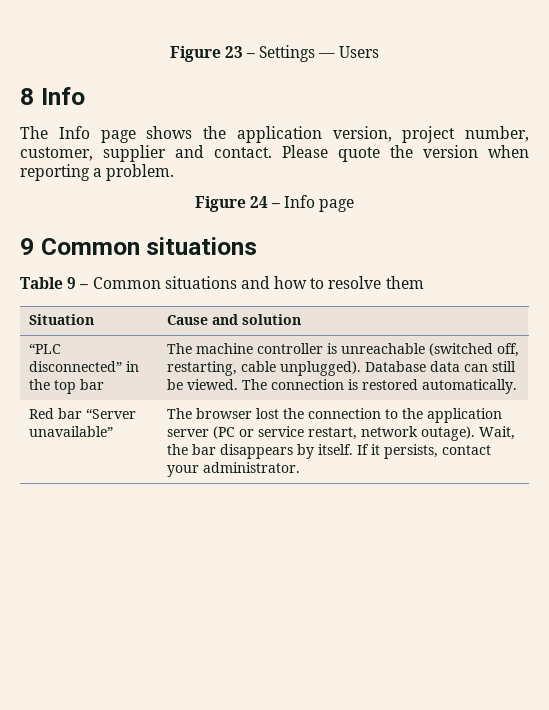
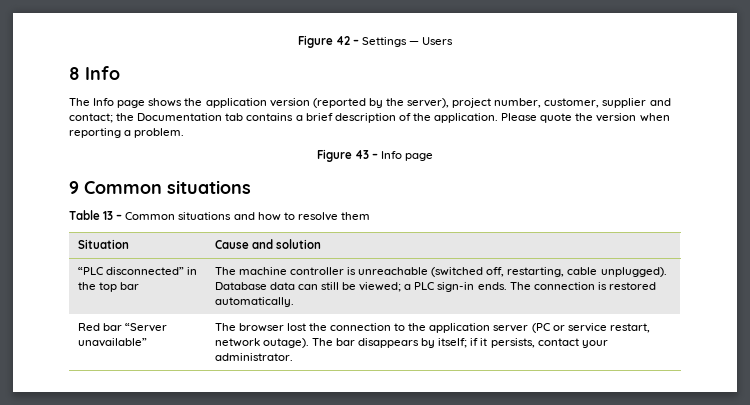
- Figure 23 – Settings — Users
+ Figure 42 – Settings — Users
- The Info page shows the application version, project number, customer, supplier and contact.
+ The Info page shows the application version (reported by the server), project number, customer, supplier and contact; the Documentation tab contains a brief description of the application.
- Figure 24 – Info page
+ Figure 43 – Info page
- Table 9 – Common situations and how to resolve them
+ Table 13 – Common situations and how to resolve them
- “PLC disconnected” in the top bar | The machine controller is unreachable (switched off, restarting, cable unplugged). Database data can still be viewed. The connection is restored automatically.
+ “PLC disconnected” in the top bar | The machine controller is unreachable (switched off, restarting, cable unplugged). Database data can still be viewed; a PLC sign-in ends. The connection is restored automatically.
- Red bar “Server unavailable” | The browser lost the connection to the application server (PC or service restart, network outage). Wait, the bar disappears by itself. If it persists, contact your administrator.
+ Red bar “Server unavailable” | The browser lost the connection to the application server (PC or service restart, network outage). The bar disappears by itself; if it persists, contact your administrator.

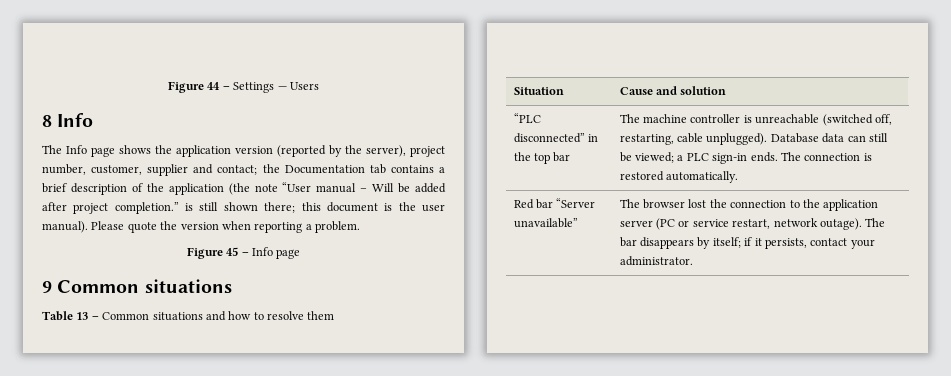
- Figure 42 – Settings — Users
+ Figure 44 – Settings — Users
- The Info page shows the application version (reported by the server), project number, customer, supplier and contact; the Documentation tab contains a brief description of the application.
+ The Info page shows the application version (reported by the server), project number, customer, supplier and contact; the Documentation tab contains a brief description of the application (the note “User manual – Will be added after project completion.” is still shown there; this document is the user manual).
- Figure 43 – Info page
+ Figure 45 – Info page

